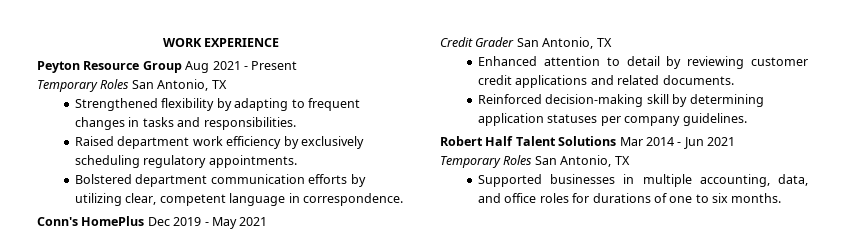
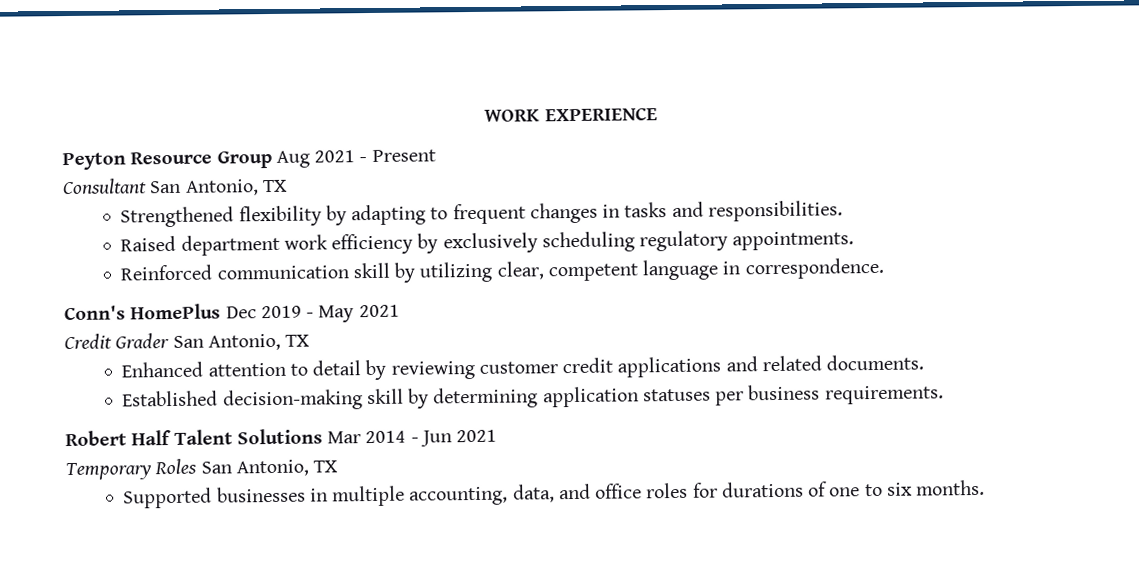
  Peyton Resource Group Aug 2021 - Present
- Temporary Roles San Antonio, TX
+ Consultant San Antonio, TX
- Bolstered department communication efforts by utilizing clear, competent language in correspondence.
+ Reinforced communication skill by utilizing clear, competent language in correspondence.
- Reinforced decision-making skill by determining application statuses per company guidelines.
+ Established decision-making skill by determining application statuses per business requirements.

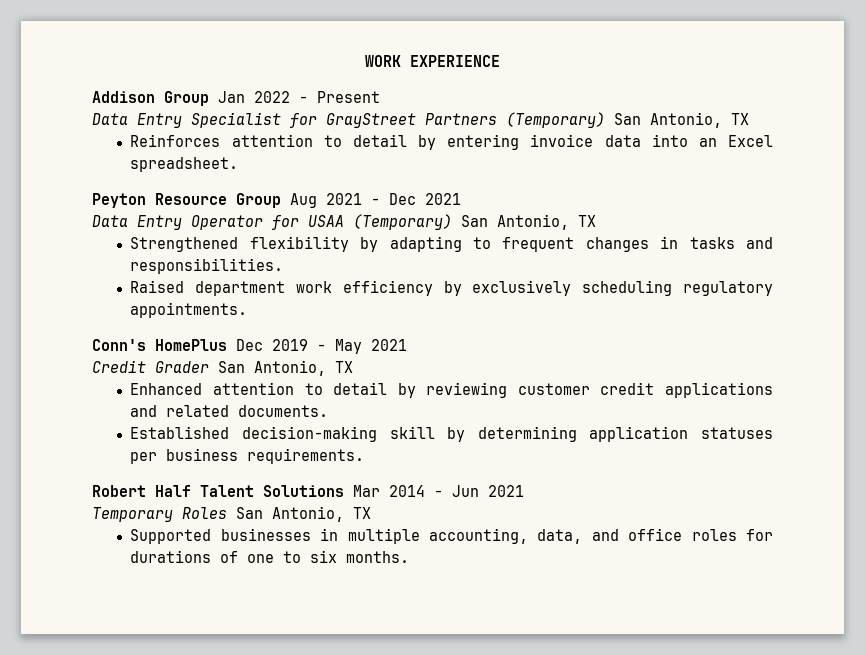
+ Addison Group Jan 2022 - Present
+ Data Entry Specialist for GrayStreet Partners (Temporary) San Antonio, TX
+ Reinforces attention to detail by entering invoice data into an Excel spreadsheet.
- Peyton Resource Group Aug 2021 - Present
- Consultant San Antonio, TX
+ Peyton Resource Group Aug 2021 - Dec 2021
+ Data Entry Operator for USAA (Temporary) San Antonio, TX
- Reinforced communication skill by utilizing clear, competent language in correspondence.

